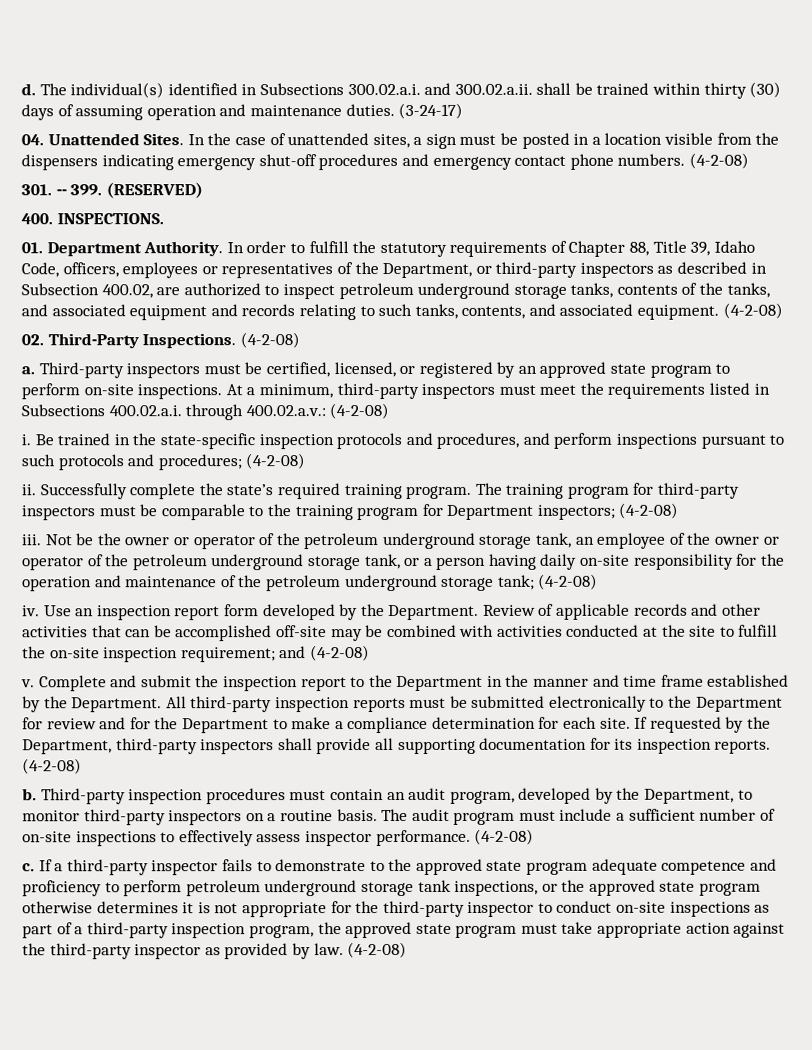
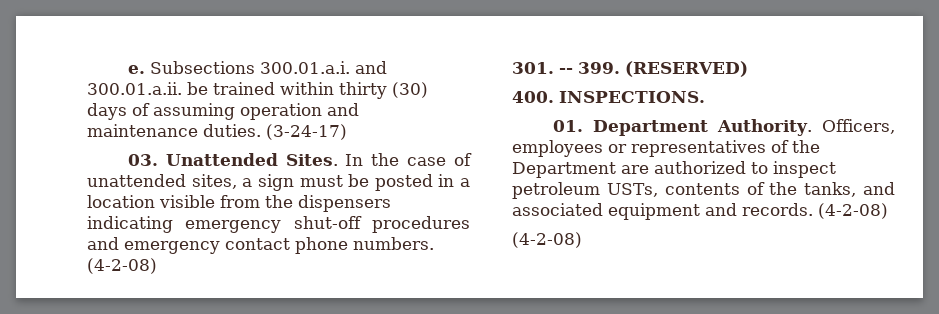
- d. The individual(s) identified in Subsections 300.02.a.i. and 300.02.a.ii. shall be trained within thirty (30) days of assuming operation and maintenance duties.
+ e. Subsections 300.01.a.i. and 300.01.a.ii. be trained within thirty (30) days of assuming operation and maintenance duties.
- 04. Unattended Sites.
+ 03. Unattended Sites.
- In order to fulfill the statutory requirements of Chapter 88, Title 39, Idaho Code, officers, employees or representatives of the Department, or third-party inspectors as described in Subsection 400.02, are authorized to inspect petroleum underground storage tanks, contents of the tanks, and associated equipment and records relating to such tanks, contents, and associated equipment. (4-2-08)
- 02. Third-Party Inspections. (4-2-08)
- a. Third-party inspectors must be certified, licensed, or registered by an approved state program to perform on-site inspections. At a minimum, third-party inspectors must meet the requirements listed in Subsections 400.02.a.i. through 400.02.a.v.: (4-2-08)
- i. Be trained in the state-specific inspection protocols and procedures, and perform inspections pursuant to such protocols and procedures; (4-2-08)
- ii. Successfully complete the state’s required training program. The training program for third-party inspectors must be comparable to the training program for Department inspectors; (4-2-08)
- iii. Not be the owner or operator of the petroleum underground storage tank, an employee of the owner or operator of the petroleum underground storage tank, or a person having daily on-site responsibility for the operation and maintenance of the petroleum underground storage tank; (4-2-08)
- iv. Use an inspection report form developed by the Department. Review of applicable records and other activities that can be accomplished off-site may be combined with activities conducted at the site to fulfill the on-site inspection requirement; and (4-2-08)
- v. Complete and submit the inspection report to the Department in the manner and time frame established by the Department. All third-party inspection reports must be submitted electronically to the Department for review and for the Department to make a compliance determination for each site. If requested by the Department, third-party inspectors shall provide all supporting documentation for its inspection reports. (4-2-08)
- b. Third-party inspection procedures must contain an audit program, developed by the Department, to monitor third-party inspectors on a routine basis. The audit program must include a sufficient number of on-site inspections to effectively assess inspector performance. (4-2-08)
- c. If a third-party inspector fails to demonstrate to the approved state program adequate competence and proficiency to perform petroleum underground storage tank inspections, or the approved state program otherwise determines it is not appropriate for the third-party inspector to conduct on-site inspections as part of a third-party inspection program, the approved state program must take appropriate action against the third-party inspector as provided by law. (4-2-08)
+ Officers, employees or representatives of the Department are authorized to inspect petroleum USTs, contents of the tanks, and associated equipment and records. (4-2-08)
+ (4-2-08)

